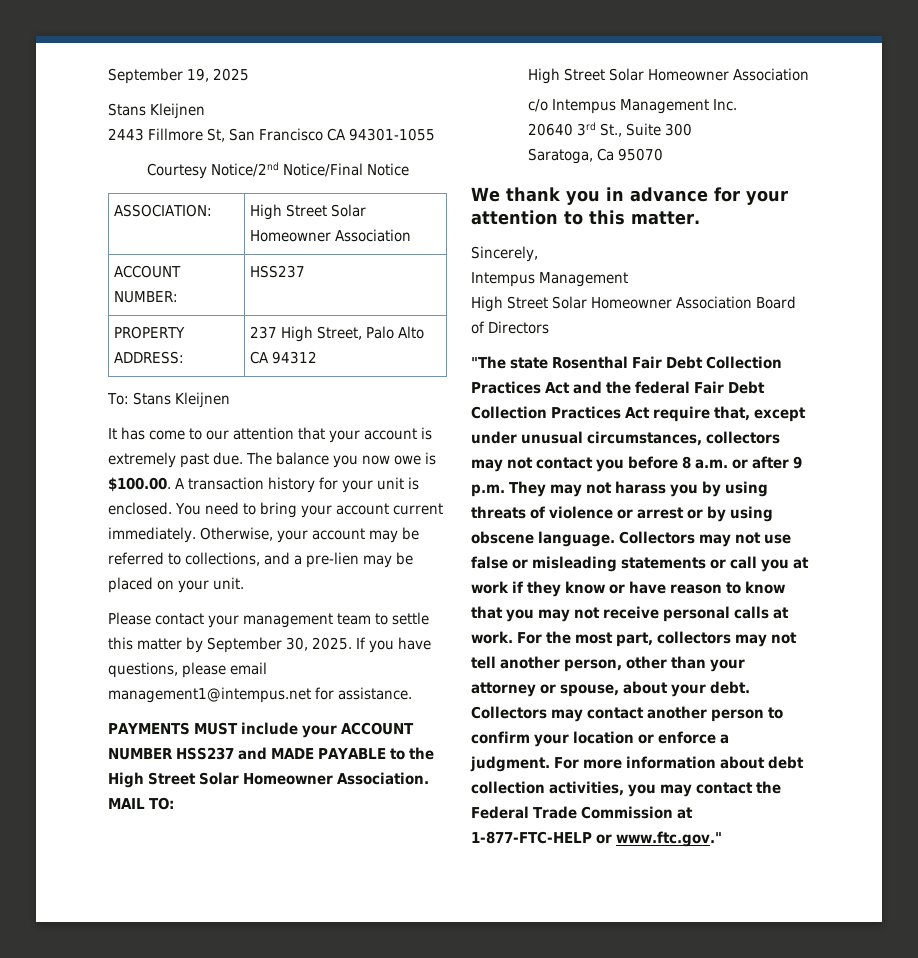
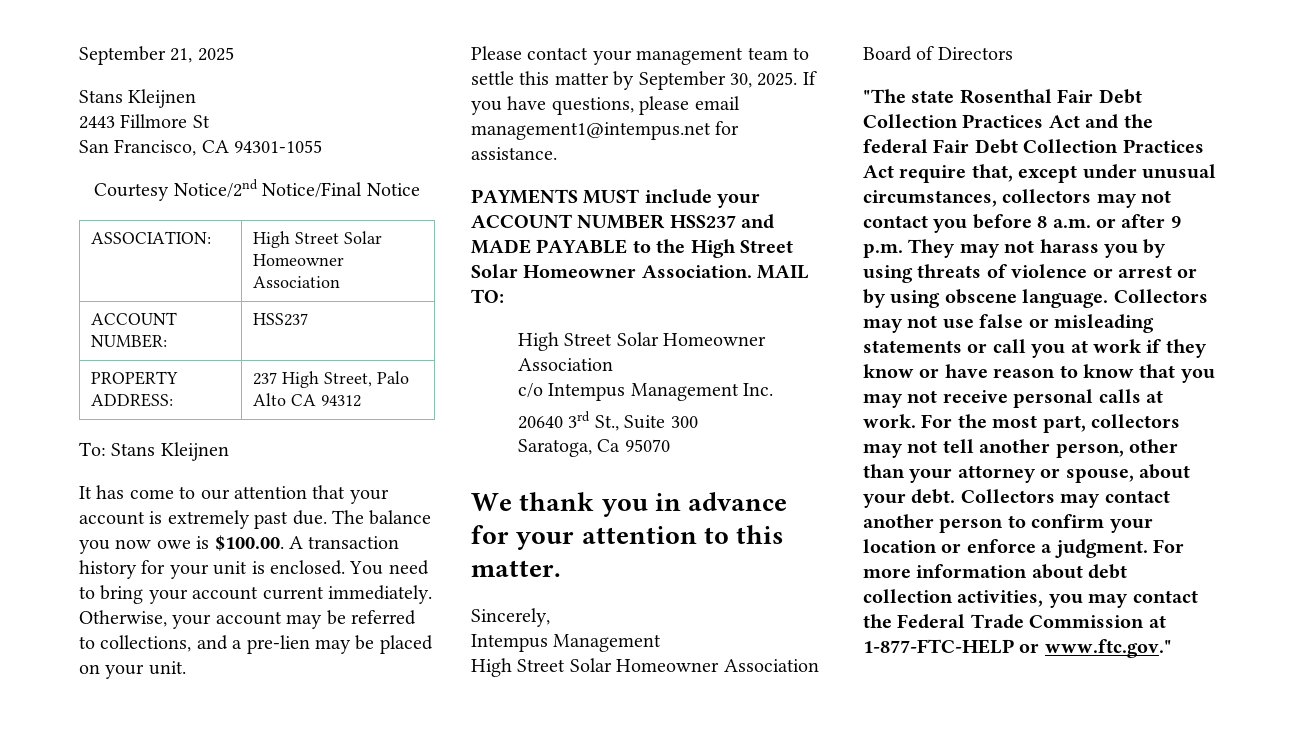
- September 19, 2025
+ September 21, 2025
- 2443 Fillmore St, San Francisco CA 94301-1055
+ 2443 Fillmore St
+ San Francisco, CA 94301-1055

